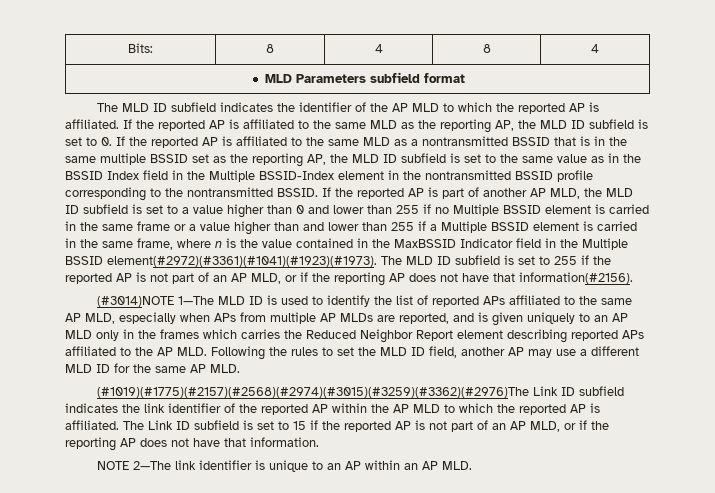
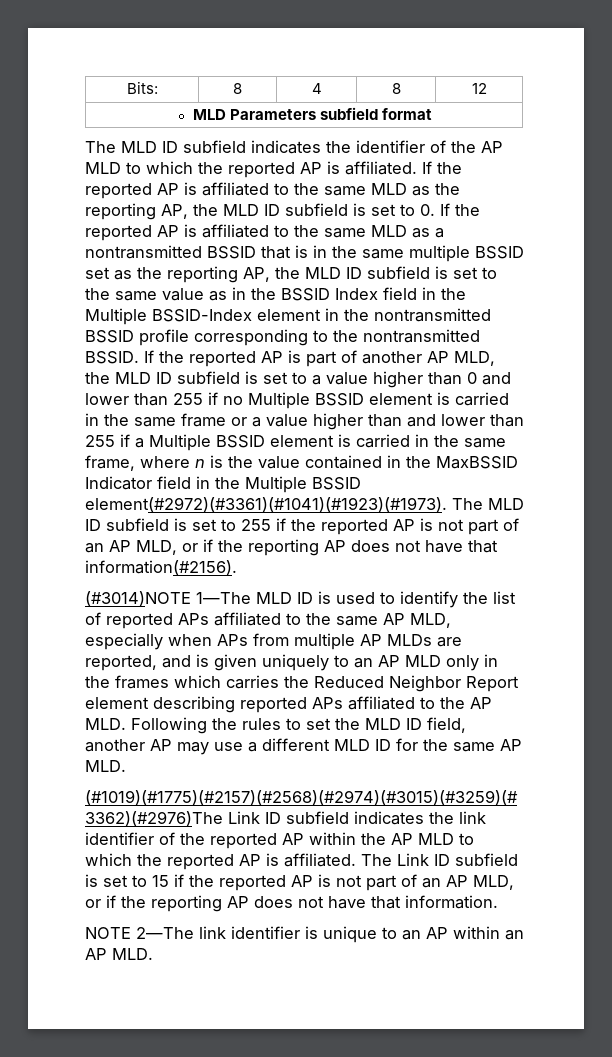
- Bits: | 8 | 4 | 8 | 4
+ Bits: | 8 | 4 | 8 | 12

